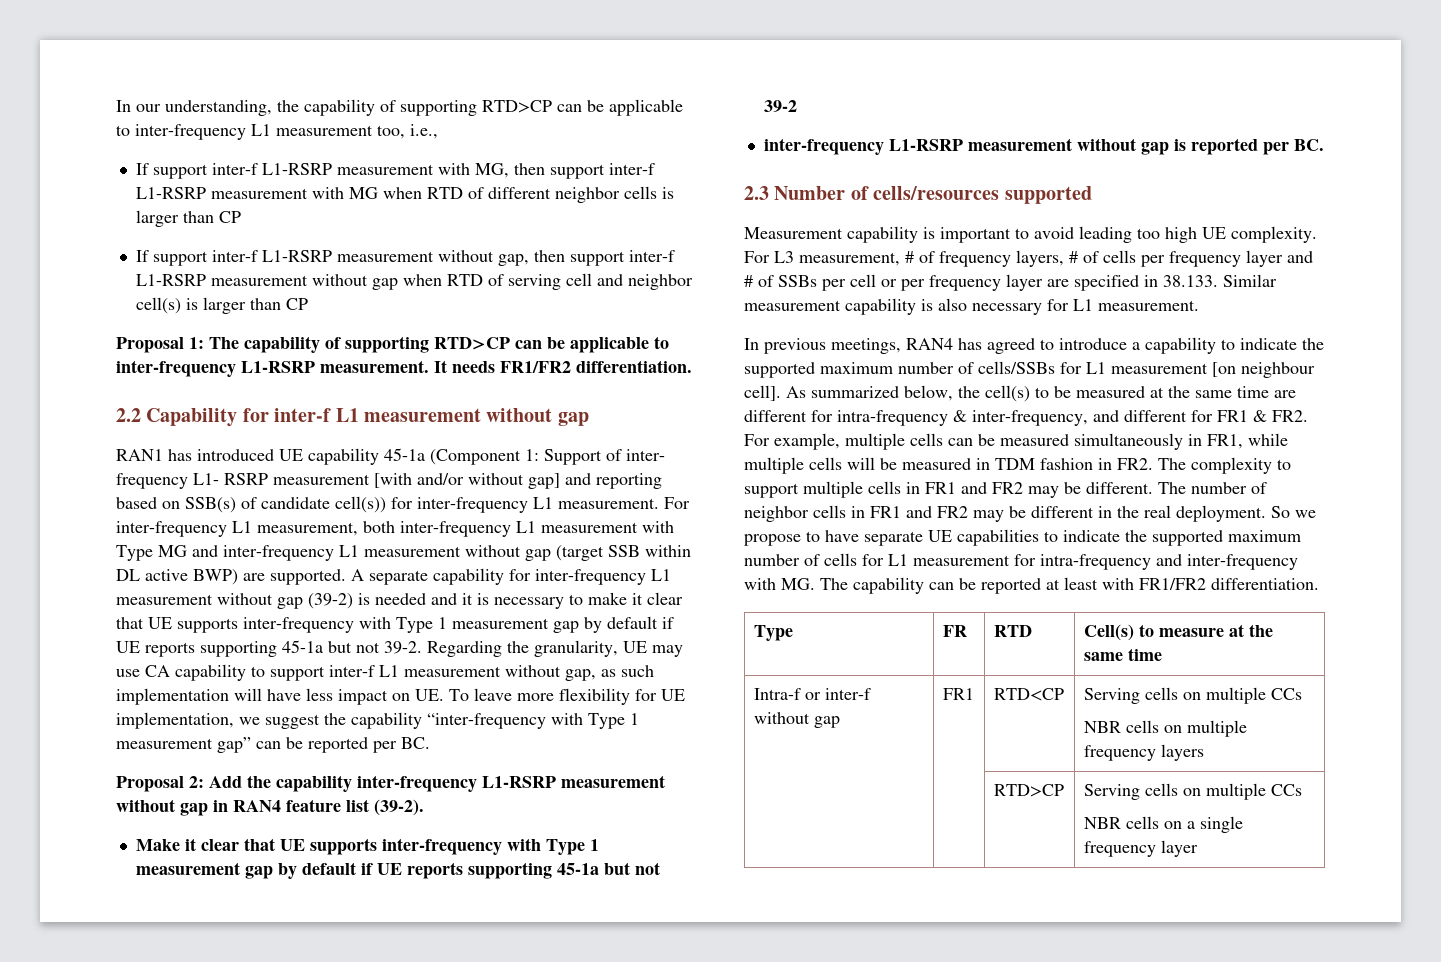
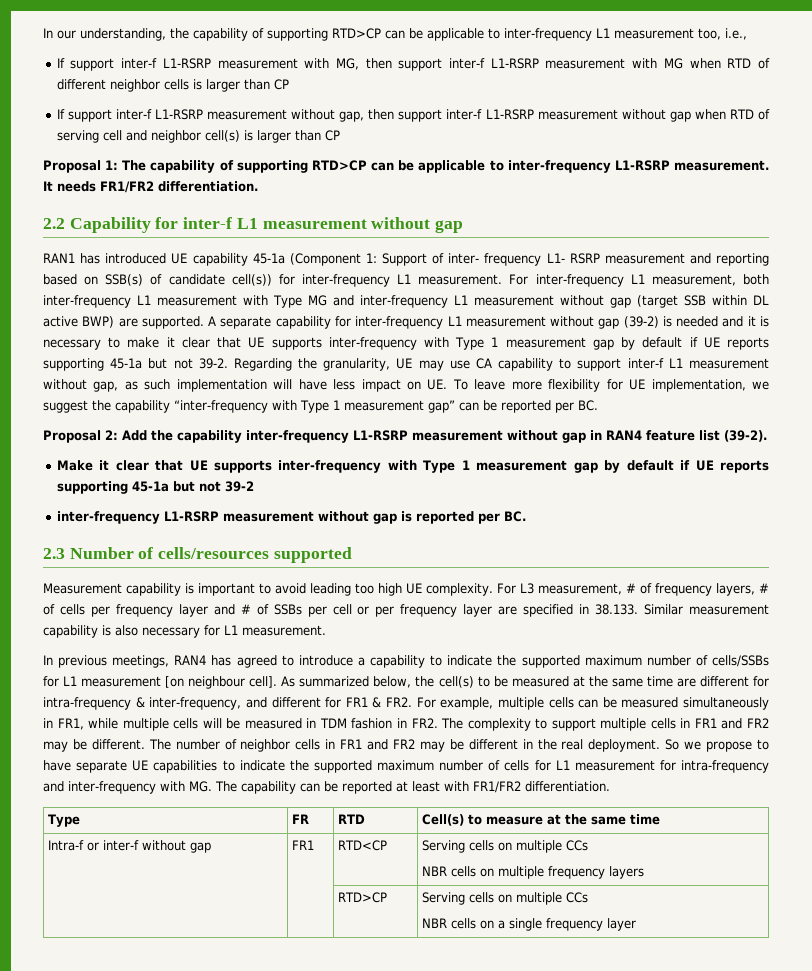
- RAN1 has introduced UE capability 45-1a (Component 1: Support of inter- frequency L1- RSRP measurement [with and/or without gap] and reporting based on SSB(s) of candidate cell(s)) for inter-frequency L1 measurement.
+ RAN1 has introduced UE capability 45-1a (Component 1: Support of inter- frequency L1- RSRP measurement and reporting based on SSB(s) of candidate cell(s)) for inter-frequency L1 measurement.

